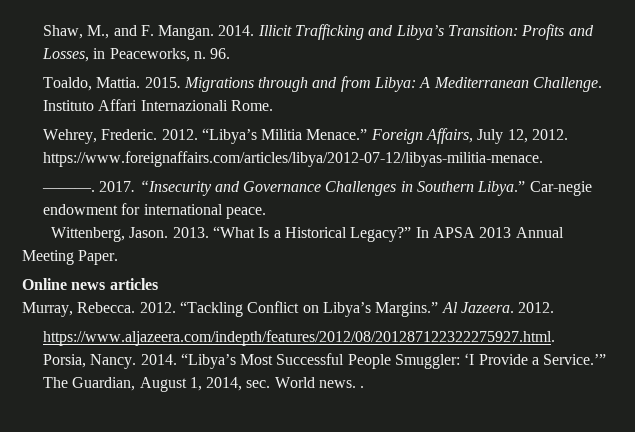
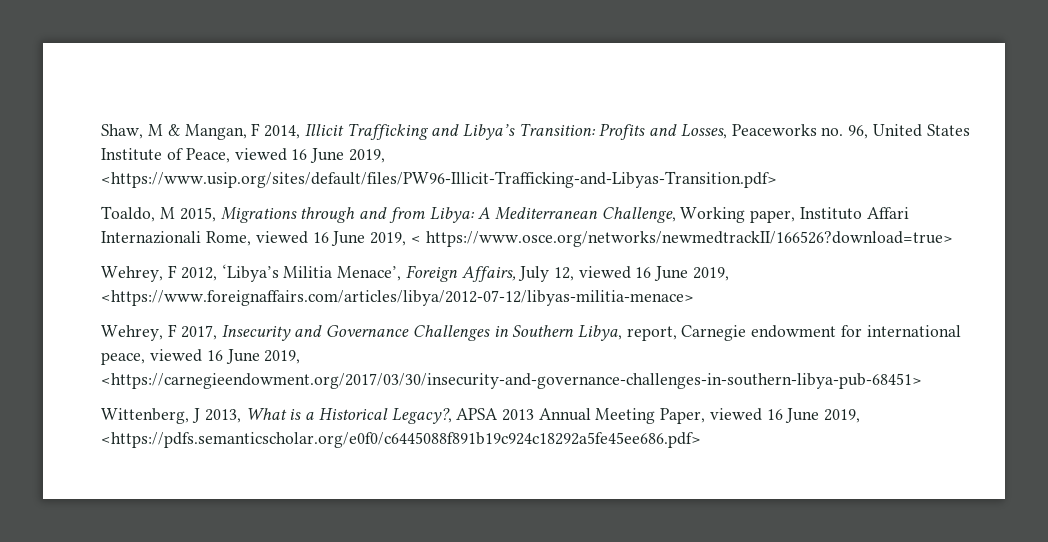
- Shaw, M., and F. Mangan. 2014. Illicit Trafficking and Libya’s Transition: Profits and Losses, in Peaceworks, n. 96.
+ Shaw, M & Mangan, F 2014, Illicit Trafficking and Libya’s Transition: Profits and Losses, Peaceworks no. 96, United States Institute of Peace, viewed 16 June 2019, <https://www.usip.org/sites/default/files/PW96-Illicit-Trafficking-and-Libyas-Transition.pdf>
- Toaldo, Mattia. 2015. Migrations through and from Libya: A Mediterranean Challenge. Instituto Affari Internazionali Rome.
- Wehrey, Frederic. 2012. “Libya’s Militia Menace.” Foreign Affairs, July 12, 2012. https://www.foreignaffairs.com/articles/libya/2012-07-12/libyas-militia-menace.
- ———. 2017. “Insecurity and Governance Challenges in Southern Libya.” Car-negie endowment for international peace.
- Wittenberg, Jason. 2013. “What Is a Historical Legacy?” In APSA 2013 Annual Meeting Paper.
- Online news articles
- Murray, Rebecca. 2012. “Tackling Conflict on Libya’s Margins.” Al Jazeera. 2012.
- https://www.aljazeera.com/indepth/features/2012/08/201287122322275927.html.
- Porsia, Nancy. 2014. “Libya’s Most Successful People Smuggler: ‘I Provide a Service.’” The Guardian, August 1, 2014, sec. World news. .
+ Toaldo, M 2015, Migrations through and from Libya: A Mediterranean Challenge, Working paper, Instituto Affari Internazionali Rome, viewed 16 June 2019, < https://www.osce.org/networks/newmedtrackII/166526?download=true>
+ Wehrey, F 2012, ‘Libya’s Militia Menace’, Foreign Affairs, July 12, viewed 16 June 2019, <https://www.foreignaffairs.com/articles/libya/2012-07-12/libyas-militia-menace>
+ Wehrey, F 2017, Insecurity and Governance Challenges in Southern Libya, report, Carnegie endowment for international peace, viewed 16 June 2019, <https://carnegieendowment.org/2017/03/30/insecurity-and-governance-challenges-in-southern-libya-pub-68451>
+ Wittenberg, J 2013, What is a Historical Legacy?, APSA 2013 Annual Meeting Paper, viewed 16 June 2019, <https://pdfs.semanticscholar.org/e0f0/c6445088f891b19c924c18292a5fe45ee686.pdf>

